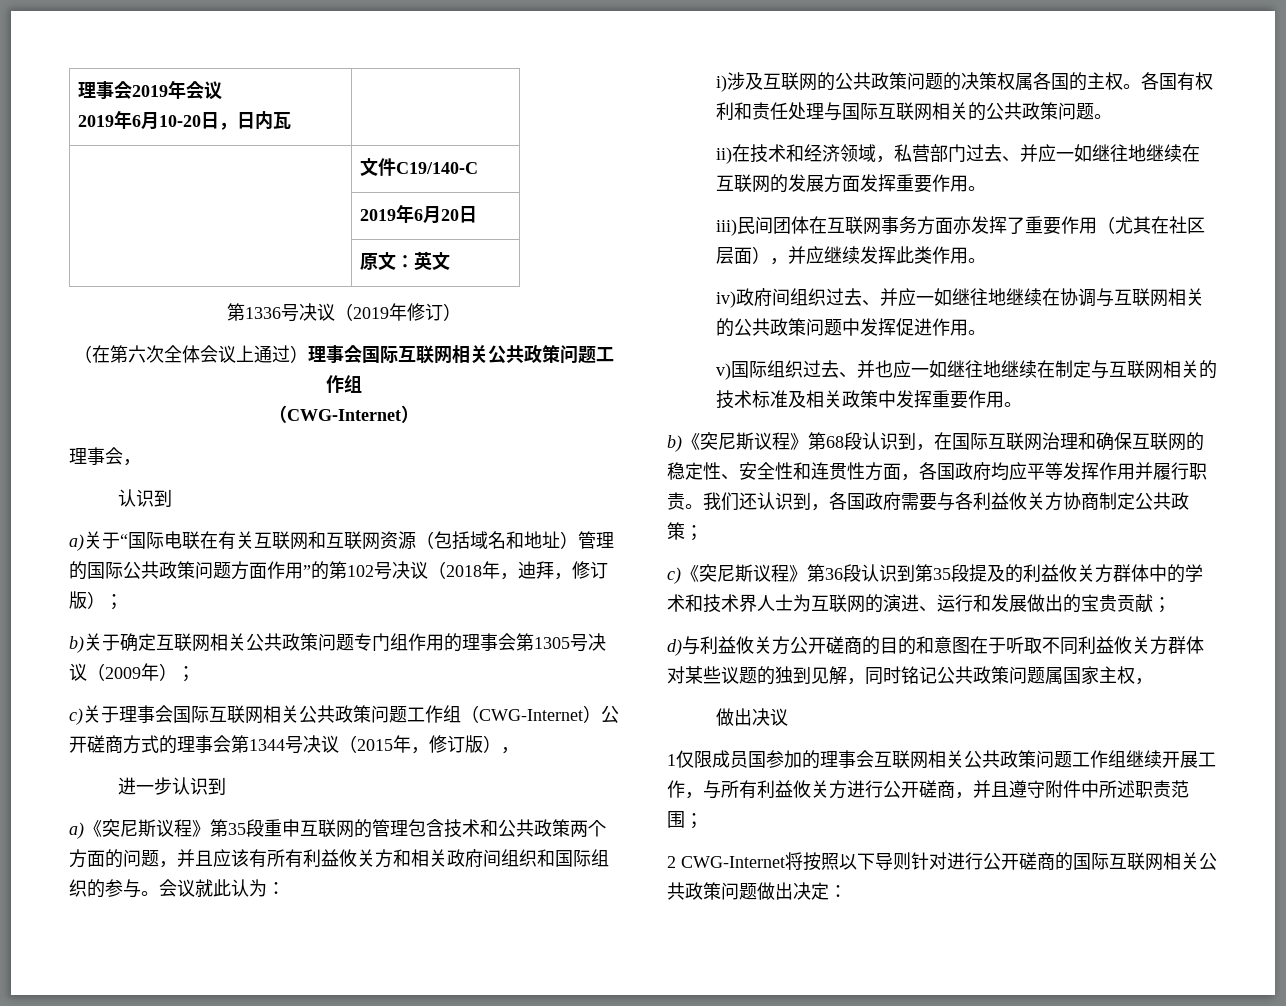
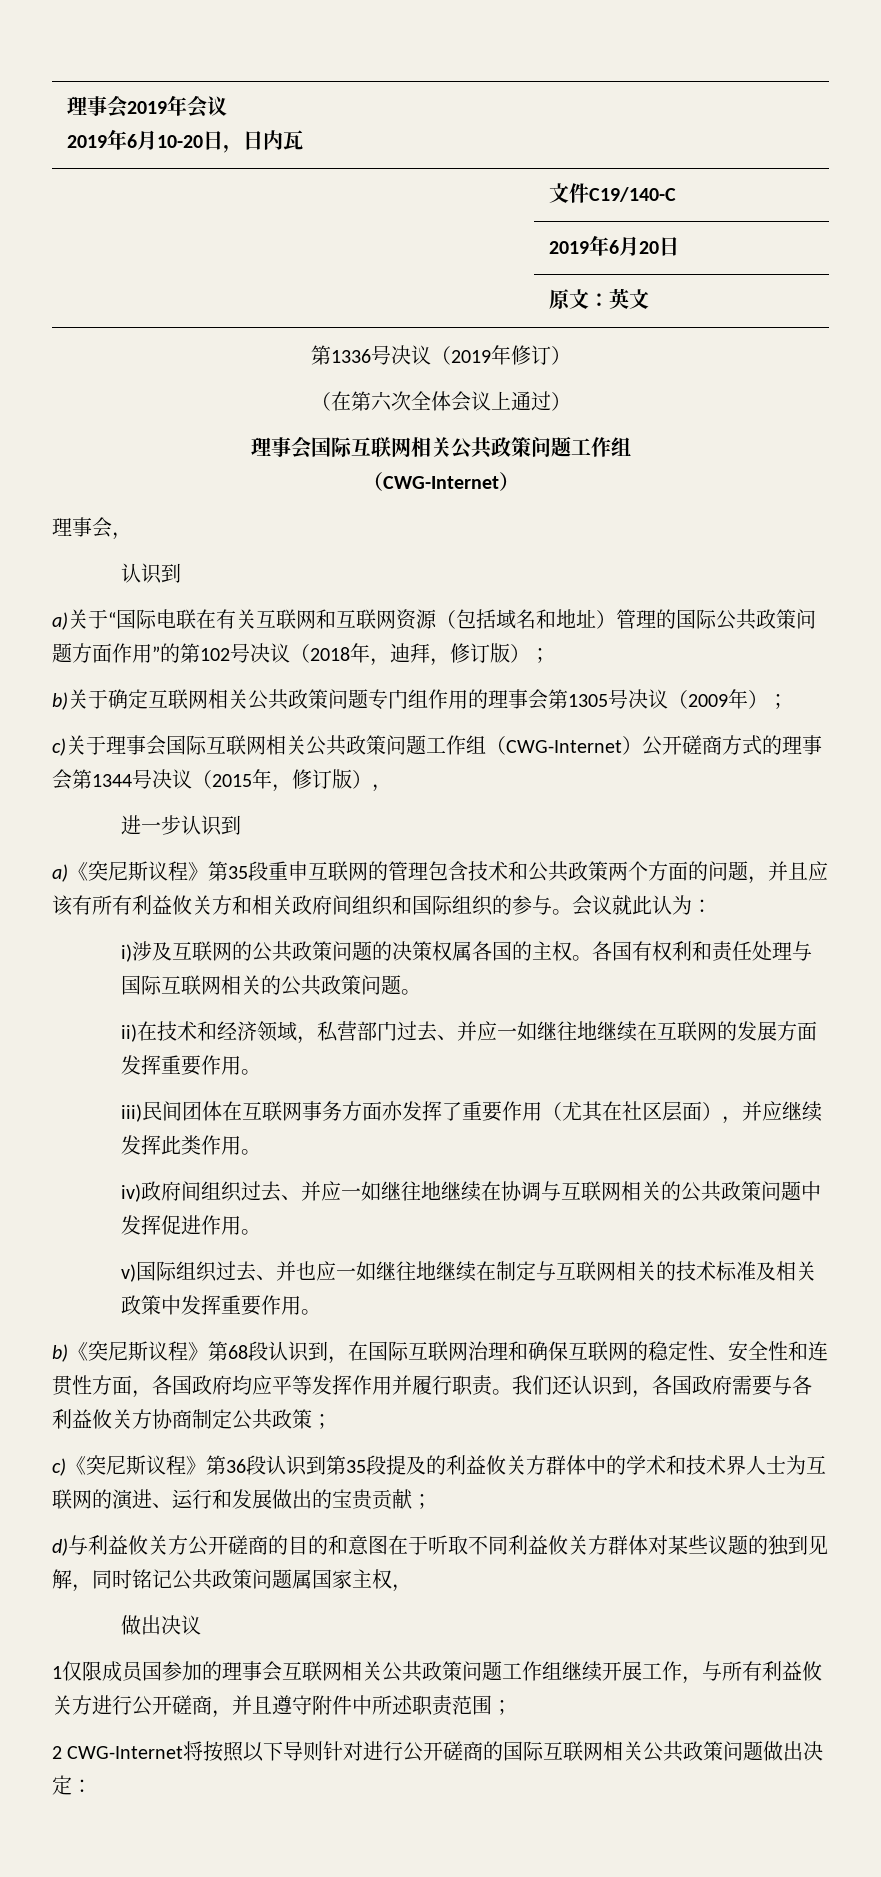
- （在第六次全体会议上通过）理事会国际互联网相关公共政策问题工作组
+ （在第六次全体会议上通过）
+ 理事会国际互联网相关公共政策问题工作组

